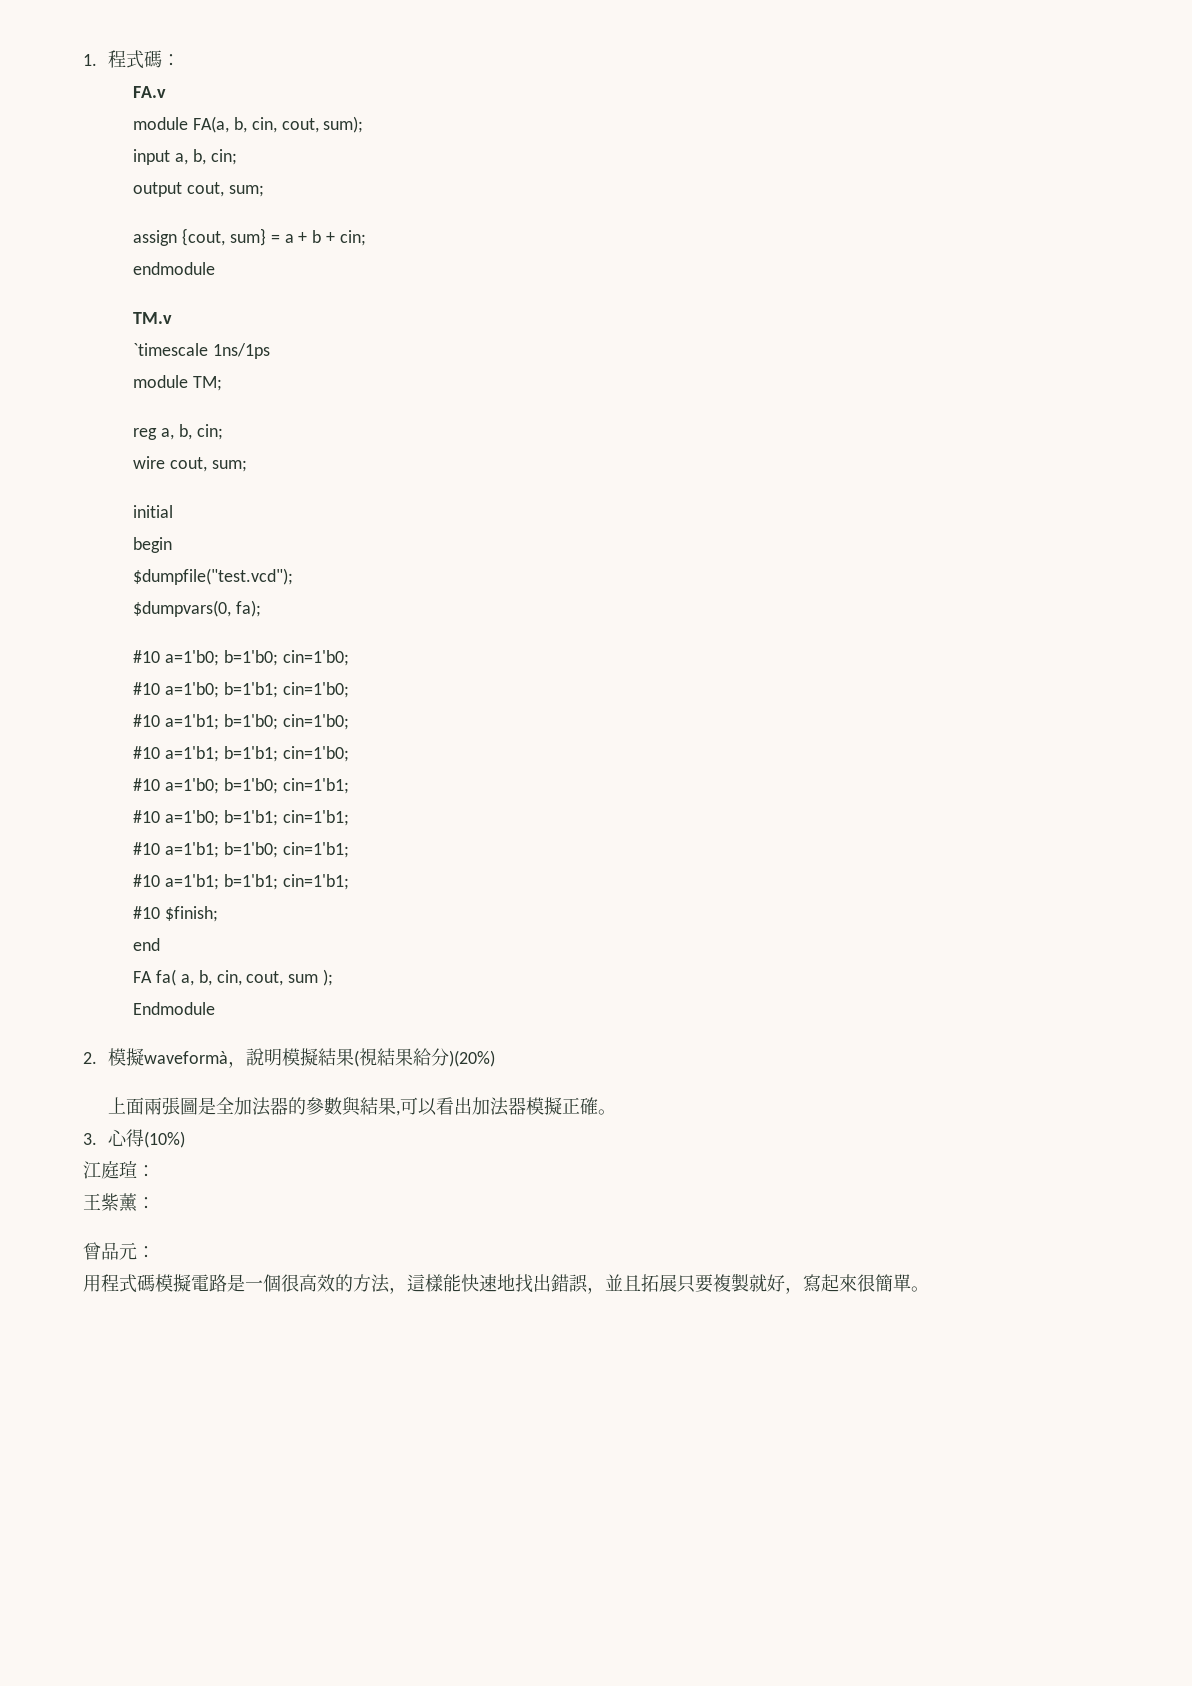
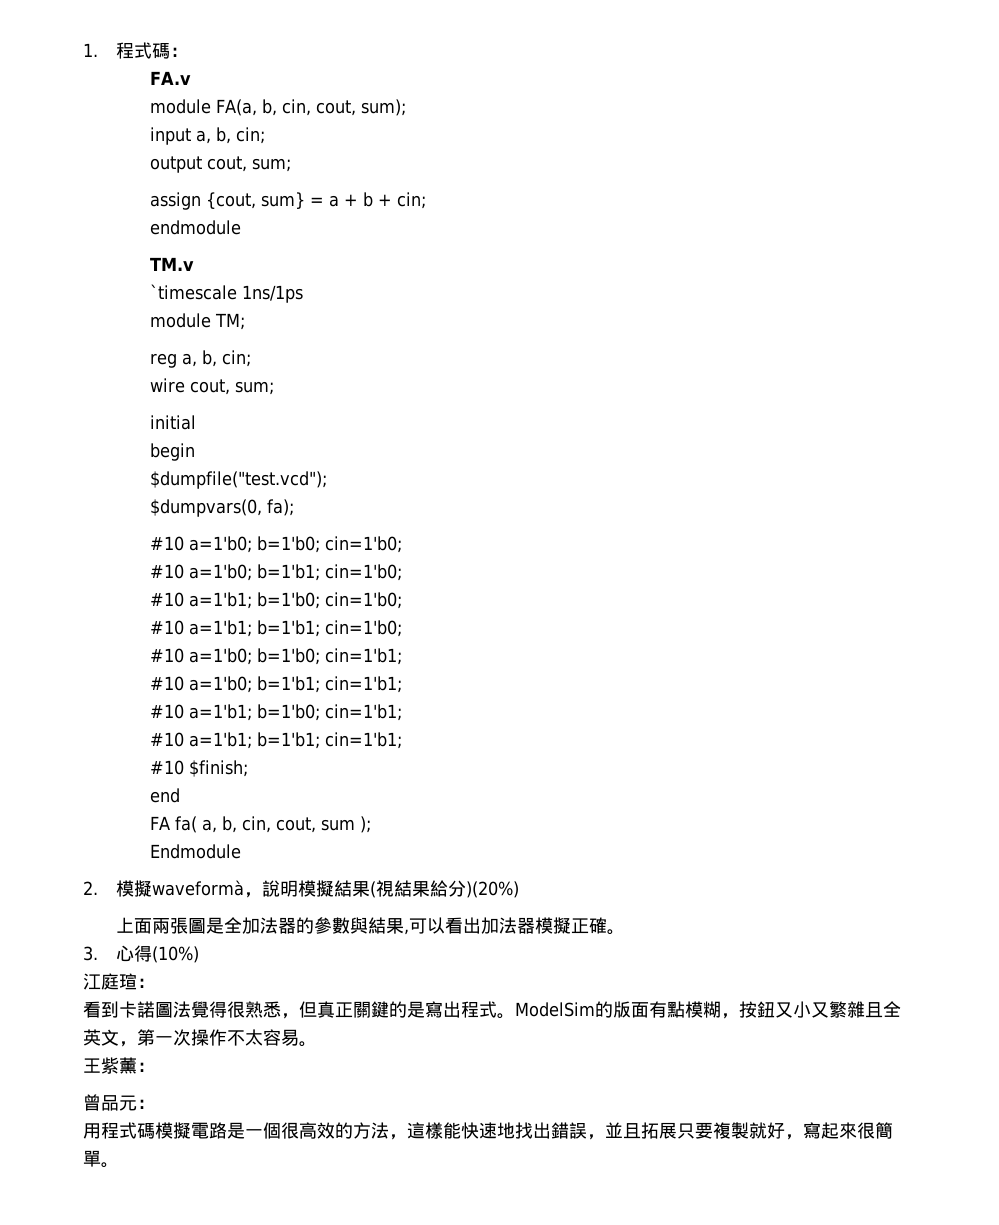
+ 看到卡諾圖法覺得很熟悉，但真正關鍵的是寫出程式。ModelSim的版面有點模糊，按鈕又小又繁雜且全英文，第一次操作不太容易。

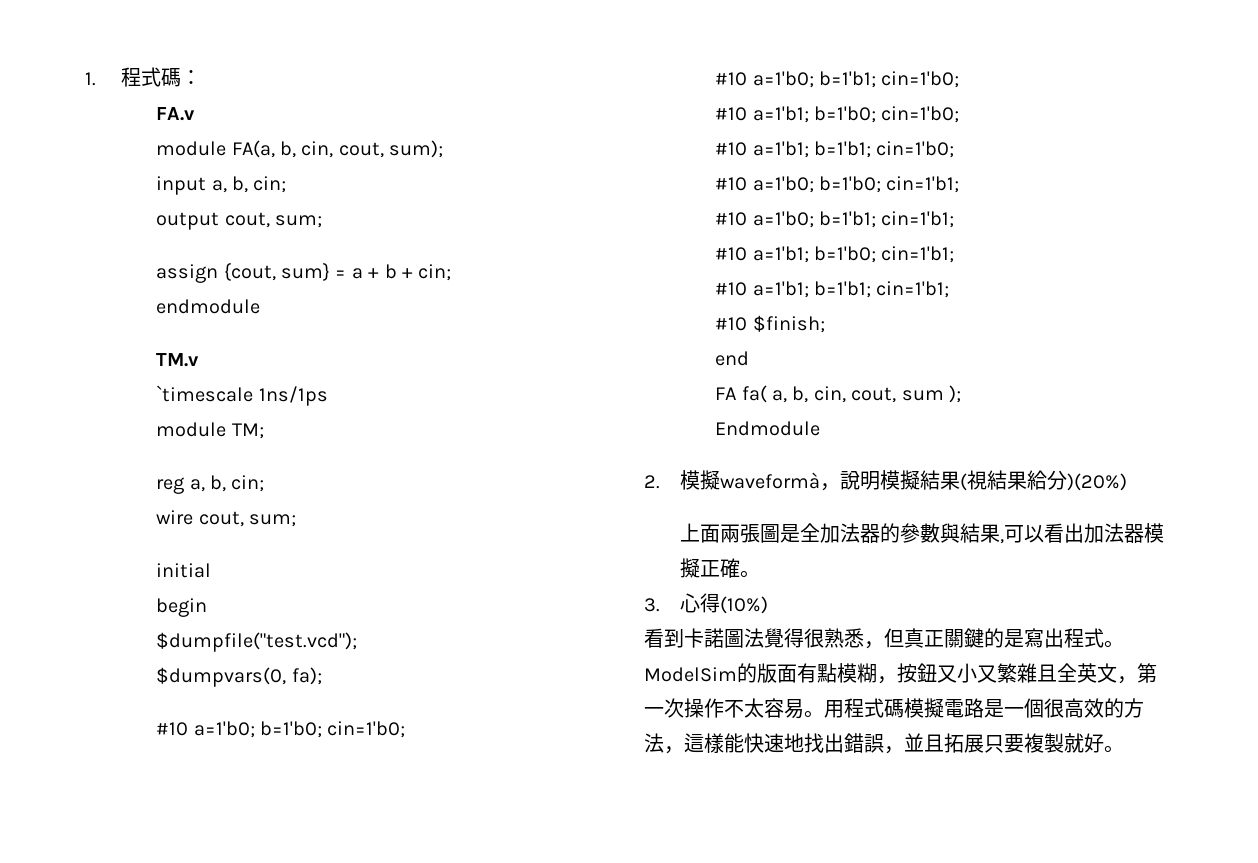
- 江庭瑄：
- ModelSim的版面有點模糊，按鈕又小又繁雜且全英文，第一次操作不太容易。
- 王紫薰：
- 曾品元：
- 用程式碼模擬電路是一個很高效的方法，這樣能快速地找出錯誤，並且拓展只要複製就好，寫起來很簡單。
+ ModelSim的版面有點模糊，按鈕又小又繁雜且全英文，第一次操作不太容易。用程式碼模擬電路是一個很高效的方法，這樣能快速地找出錯誤，並且拓展只要複製就好。

